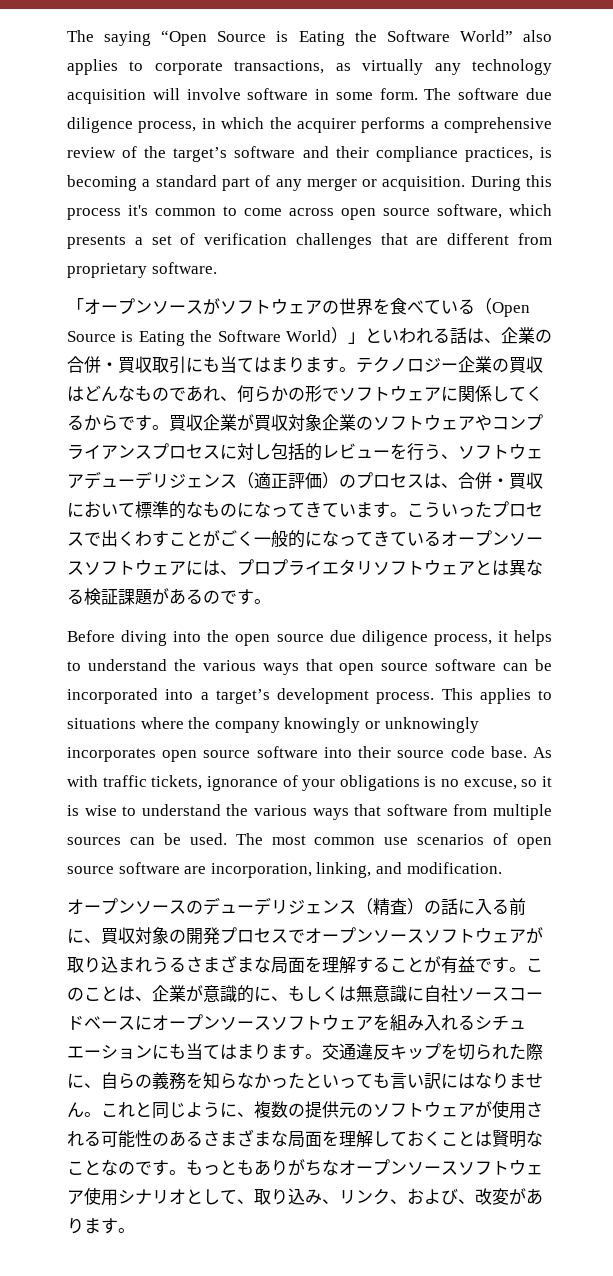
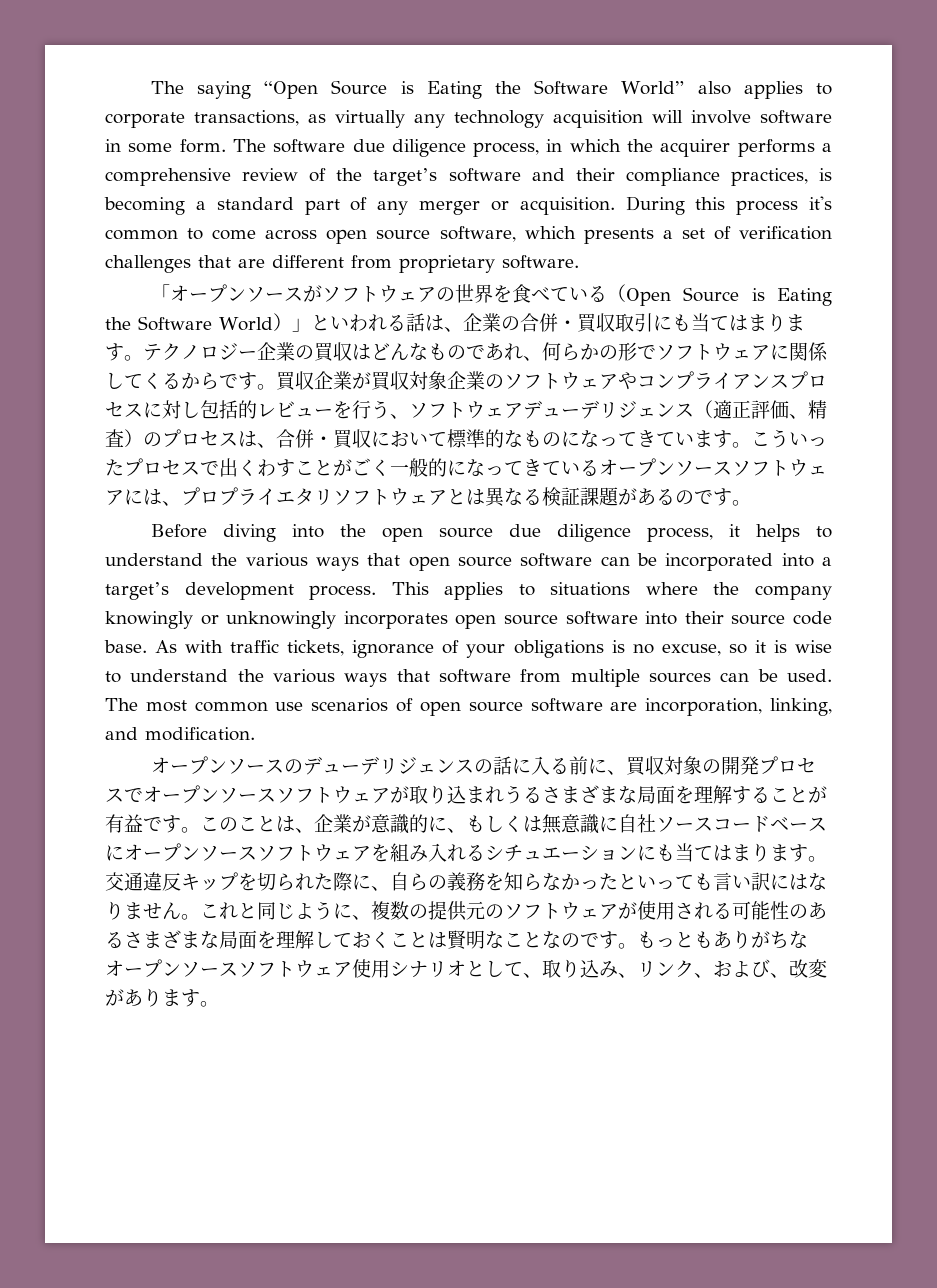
- 買収企業が買収対象企業のソフトウェアやコンプライアンスプロセスに対し包括的レビューを行う、ソフトウェアデューデリジェンス（適正評価）のプロセスは、合併・買収において標準的なものになってきています。
+ 買収企業が買収対象企業のソフトウェアやコンプライアンスプロセスに対し包括的レビューを行う、ソフトウェアデューデリジェンス（適正評価、精査）のプロセスは、合併・買収において標準的なものになってきています。
- オープンソースのデューデリジェンス（精査）の話に入る前に、買収対象の開発プロセスでオープンソースソフトウェアが取り込まれうるさまざまな局面を理解することが有益です。
+ オープンソースのデューデリジェンスの話に入る前に、買収対象の開発プロセスでオープンソースソフトウェアが取り込まれうるさまざまな局面を理解することが有益です。

